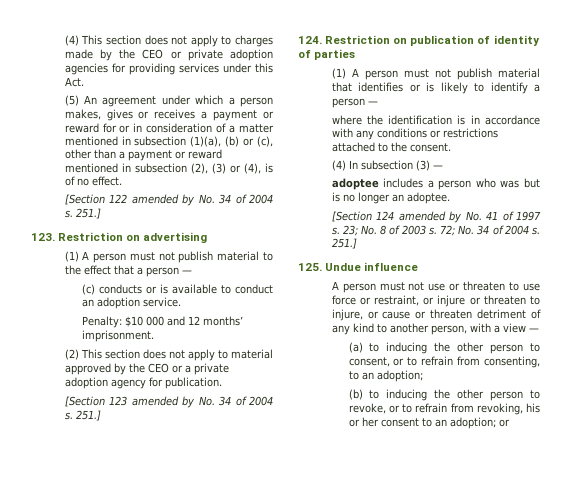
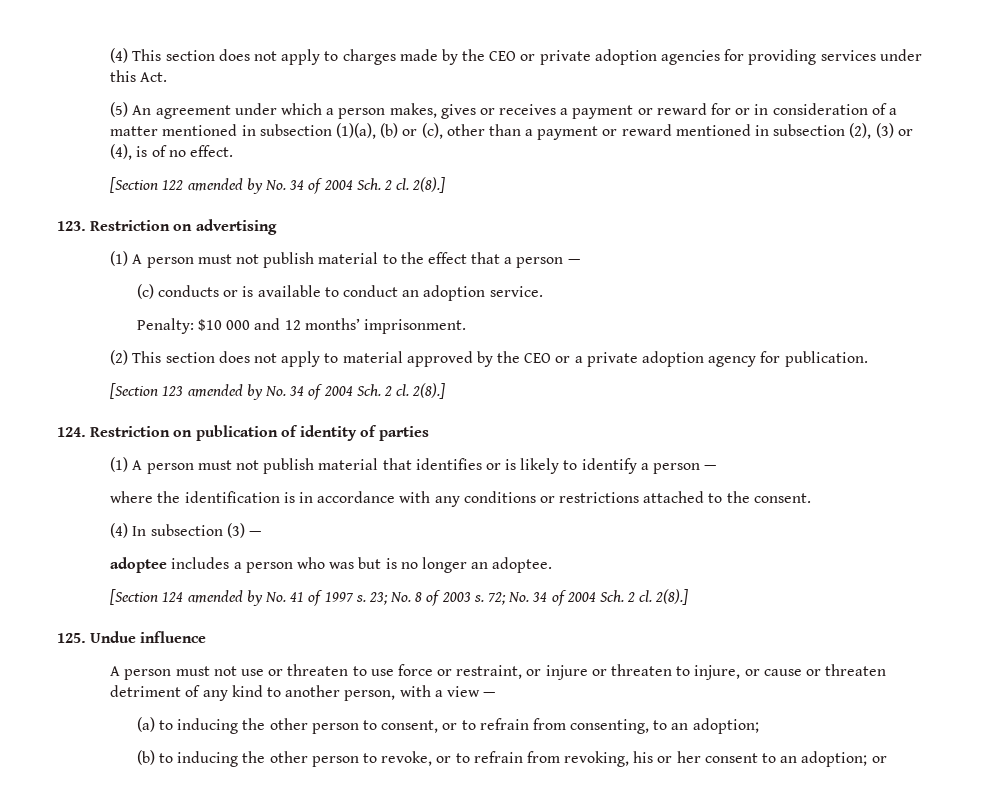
- [Section 122 amended by No. 34 of 2004 s. 251.]
+ [Section 122 amended by No. 34 of 2004 Sch. 2 cl. 2(8).]
- [Section 123 amended by No. 34 of 2004 s. 251.]
+ [Section 123 amended by No. 34 of 2004 Sch. 2 cl. 2(8).]
- 72; No. 34 of 2004 s. 251.]
+ 72; No. 34 of 2004 Sch. 2 cl. 2(8).]

